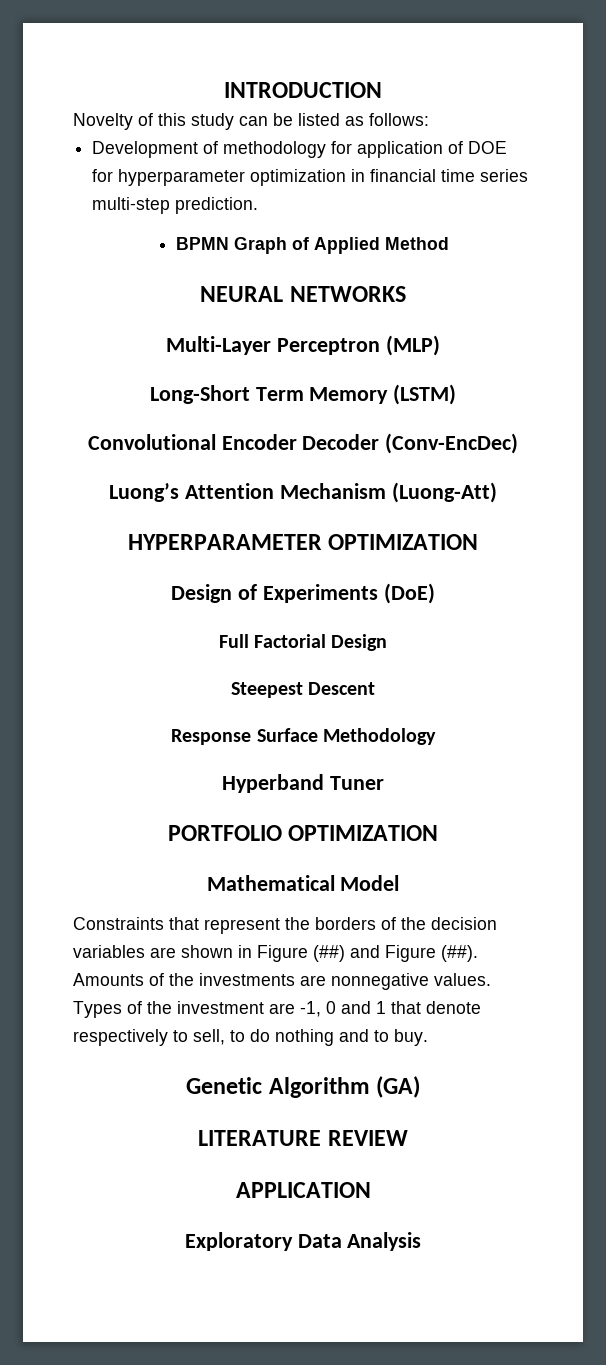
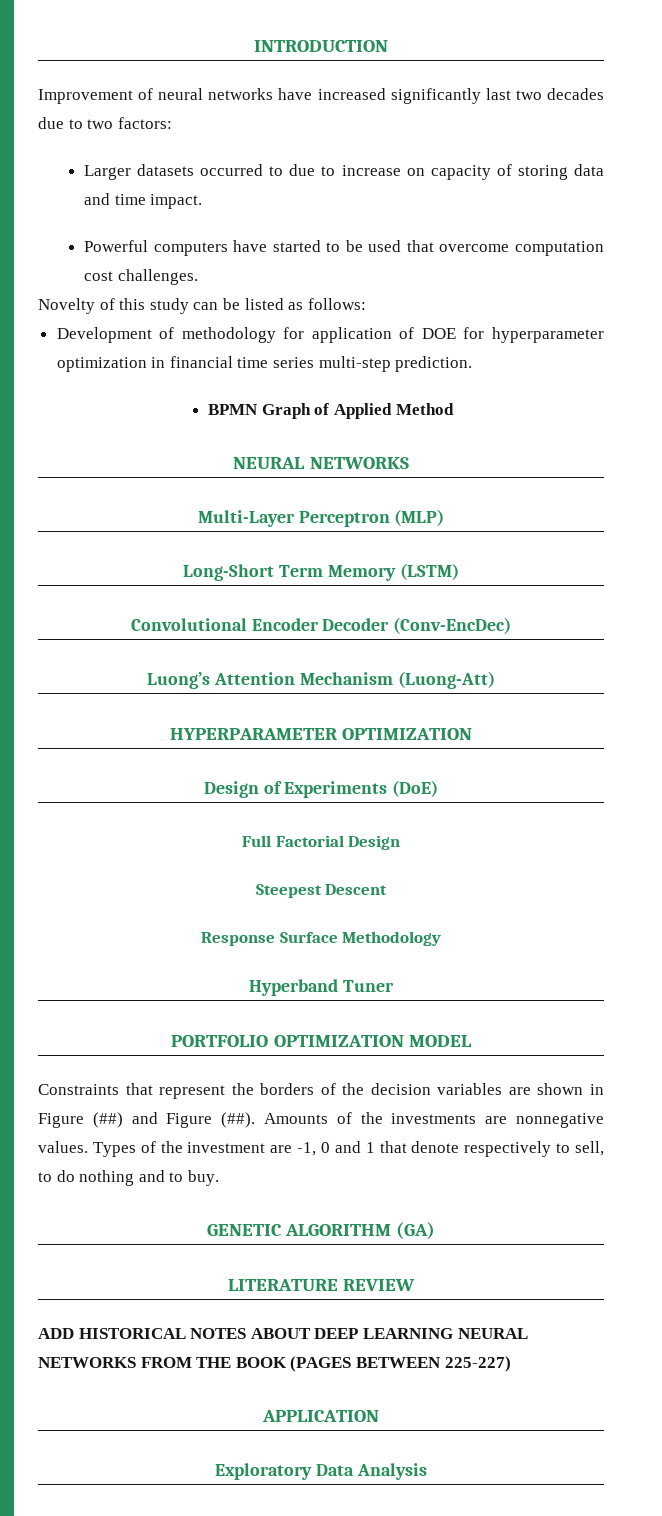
+ Improvement of neural networks have increased significantly last two decades due to two factors:
+ Larger datasets occurred to due to increase on capacity of storing data and time impact.
+ Powerful computers have started to be used that overcome computation cost challenges.
- PORTFOLIO OPTIMIZATION
- Mathematical Model
+ PORTFOLIO OPTIMIZATION MODEL
- Genetic Algorithm (GA)
+ GENETIC ALGORITHM (GA)
+ ADD HISTORICAL NOTES ABOUT DEEP LEARNING NEURAL NETWORKS FROM THE BOOK (PAGES BETWEEN 225-227)

